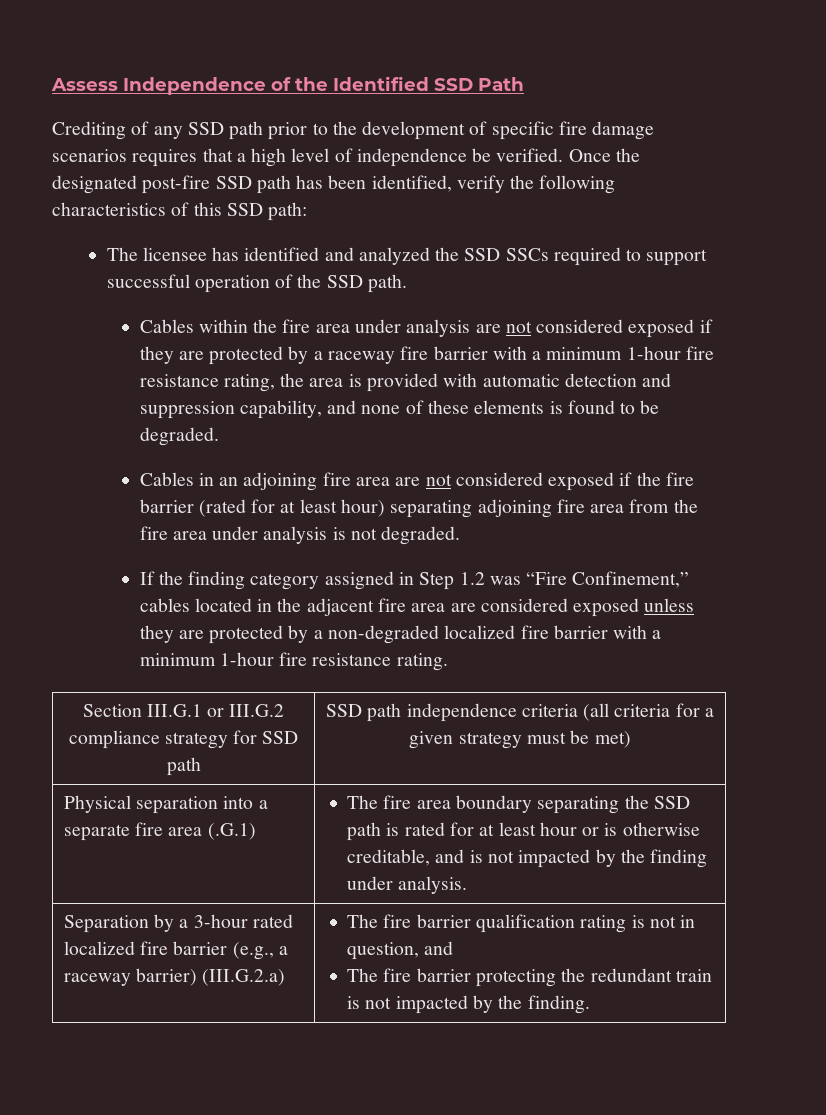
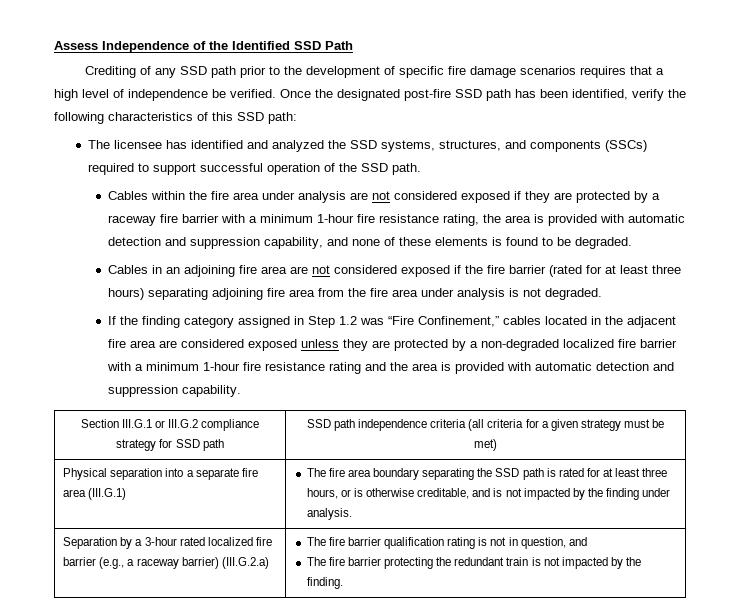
- The licensee has identified and analyzed the SSD SSCs required to support successful operation of the SSD path.
+ The licensee has identified and analyzed the SSD systems, structures, and components (SSCs) required to support successful operation of the SSD path.
- Cables in an adjoining fire area are not considered exposed if the fire barrier (rated for at least hour) separating adjoining fire area from the fire area under analysis is not degraded.
+ Cables in an adjoining fire area are not considered exposed if the fire barrier (rated for at least three hours) separating adjoining fire area from the fire area under analysis is not degraded.
- If the finding category assigned in Step 1.2 was “Fire Confinement,” cables located in the adjacent fire area are considered exposed unless they are protected by a non-degraded localized fire barrier with a minimum 1-hour fire resistance rating.
+ If the finding category assigned in Step 1.2 was “Fire Confinement,” cables located in the adjacent fire area are considered exposed unless they are protected by a non-degraded localized fire barrier with a minimum 1-hour fire resistance rating and the area is provided with automatic detection and suppression capability.
- Physical separation into a separate fire area (.G.1) | The fire area boundary separating the SSD path is rated for at least hour or is otherwise creditable, and is not impacted by the finding under analysis.
+ Physical separation into a separate fire area (III.G.1) | The fire area boundary separating the SSD path is rated for at least three hours, or is otherwise creditable, and is not impacted by the finding under analysis.

